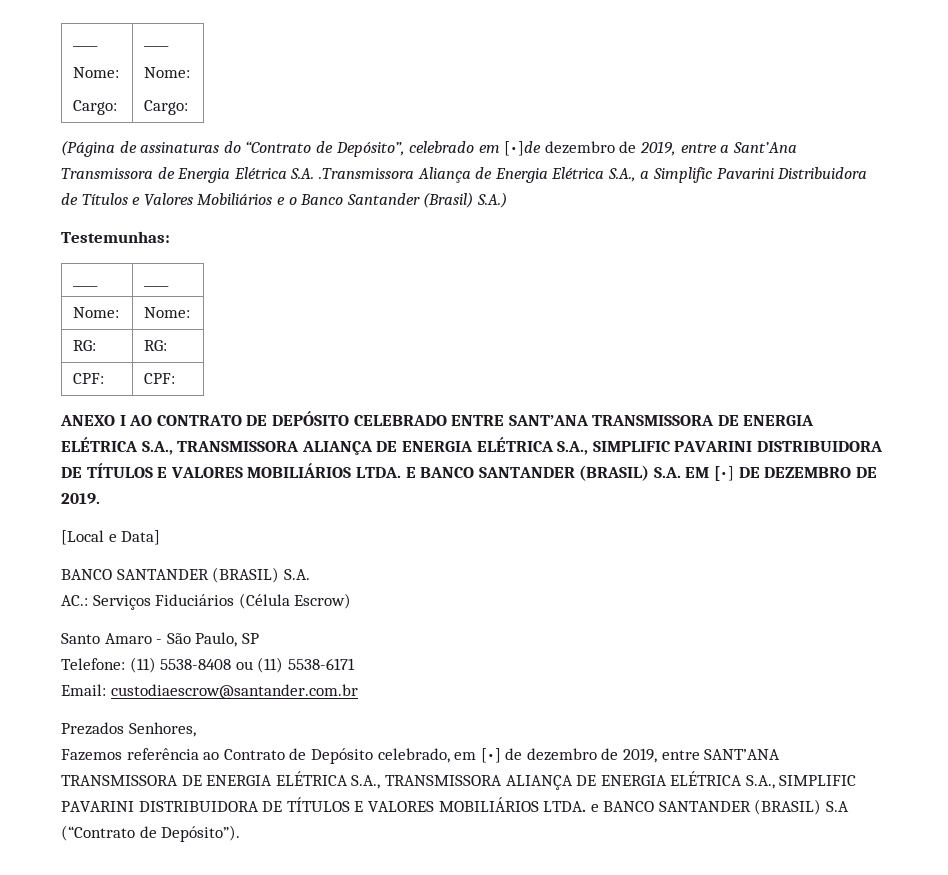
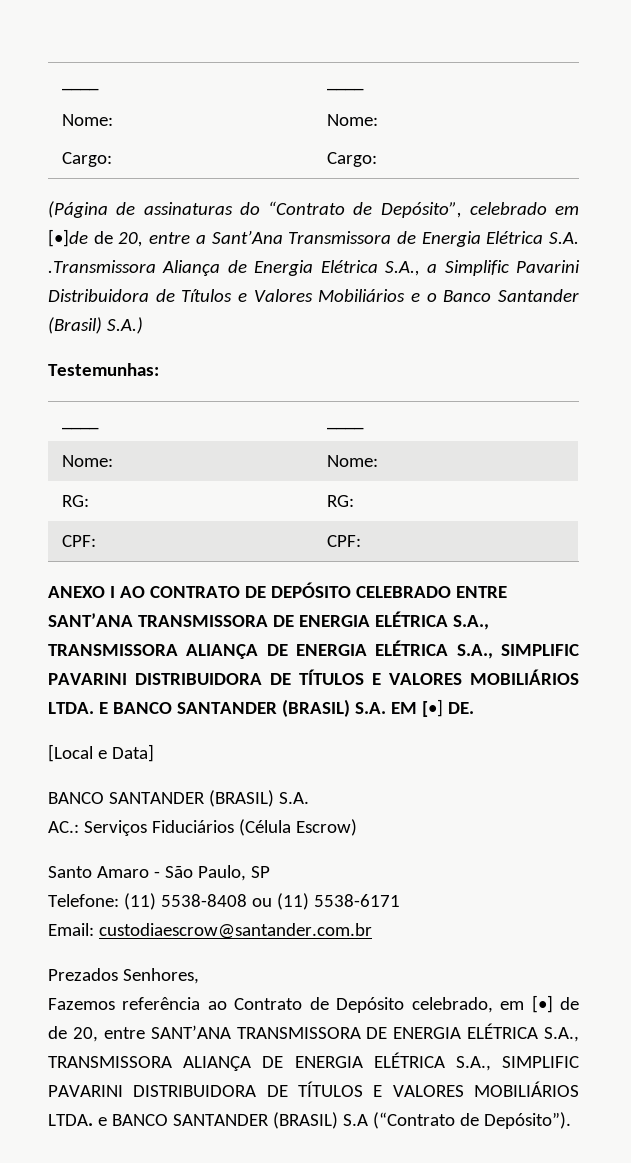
- (Página de assinaturas do “Contrato de Depósito”, celebrado em [•]de dezembro de 2019, entre a Sant’Ana Transmissora de Energia Elétrica S.A. .Transmissora Aliança de Energia Elétrica S.A., a Simplific Pavarini Distribuidora de Títulos e Valores Mobiliários e o Banco Santander (Brasil) S.A.)
+ (Página de assinaturas do “Contrato de Depósito”, celebrado em [•]de de 20, entre a Sant’Ana Transmissora de Energia Elétrica S.A. .Transmissora Aliança de Energia Elétrica S.A., a Simplific Pavarini Distribuidora de Títulos e Valores Mobiliários e o Banco Santander (Brasil) S.A.)
- E BANCO SANTANDER (BRASIL) S.A. EM [•] DE DEZEMBRO DE 2019.
+ E BANCO SANTANDER (BRASIL) S.A. EM [•] DE.
- Fazemos referência ao Contrato de Depósito celebrado, em [•] de dezembro de 2019, entre SANT’ANA TRANSMISSORA DE ENERGIA ELÉTRICA S.A., TRANSMISSORA ALIANÇA DE ENERGIA ELÉTRICA S.A., SIMPLIFIC PAVARINI DISTRIBUIDORA DE TÍTULOS E VALORES MOBILIÁRIOS LTDA. e BANCO SANTANDER (BRASIL) S.A (“Contrato de Depósito”).
+ Fazemos referência ao Contrato de Depósito celebrado, em [•] de de 20, entre SANT’ANA TRANSMISSORA DE ENERGIA ELÉTRICA S.A., TRANSMISSORA ALIANÇA DE ENERGIA ELÉTRICA S.A., SIMPLIFIC PAVARINI DISTRIBUIDORA DE TÍTULOS E VALORES MOBILIÁRIOS LTDA. e BANCO SANTANDER (BRASIL) S.A (“Contrato de Depósito”).

